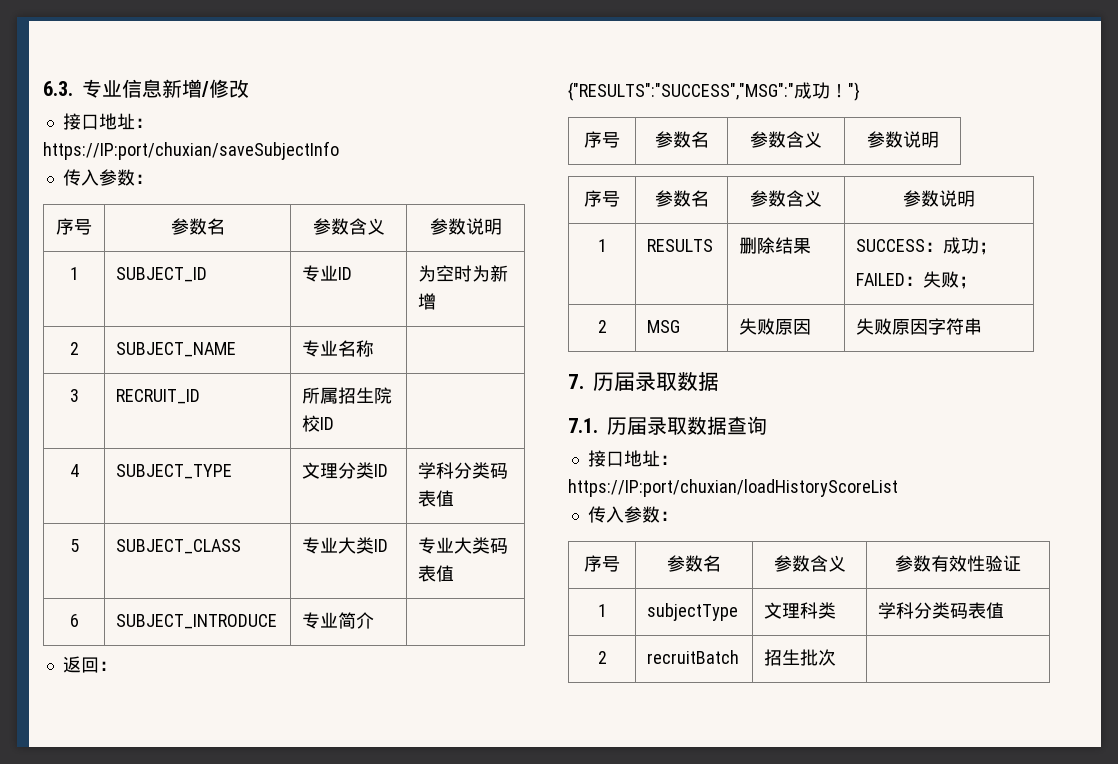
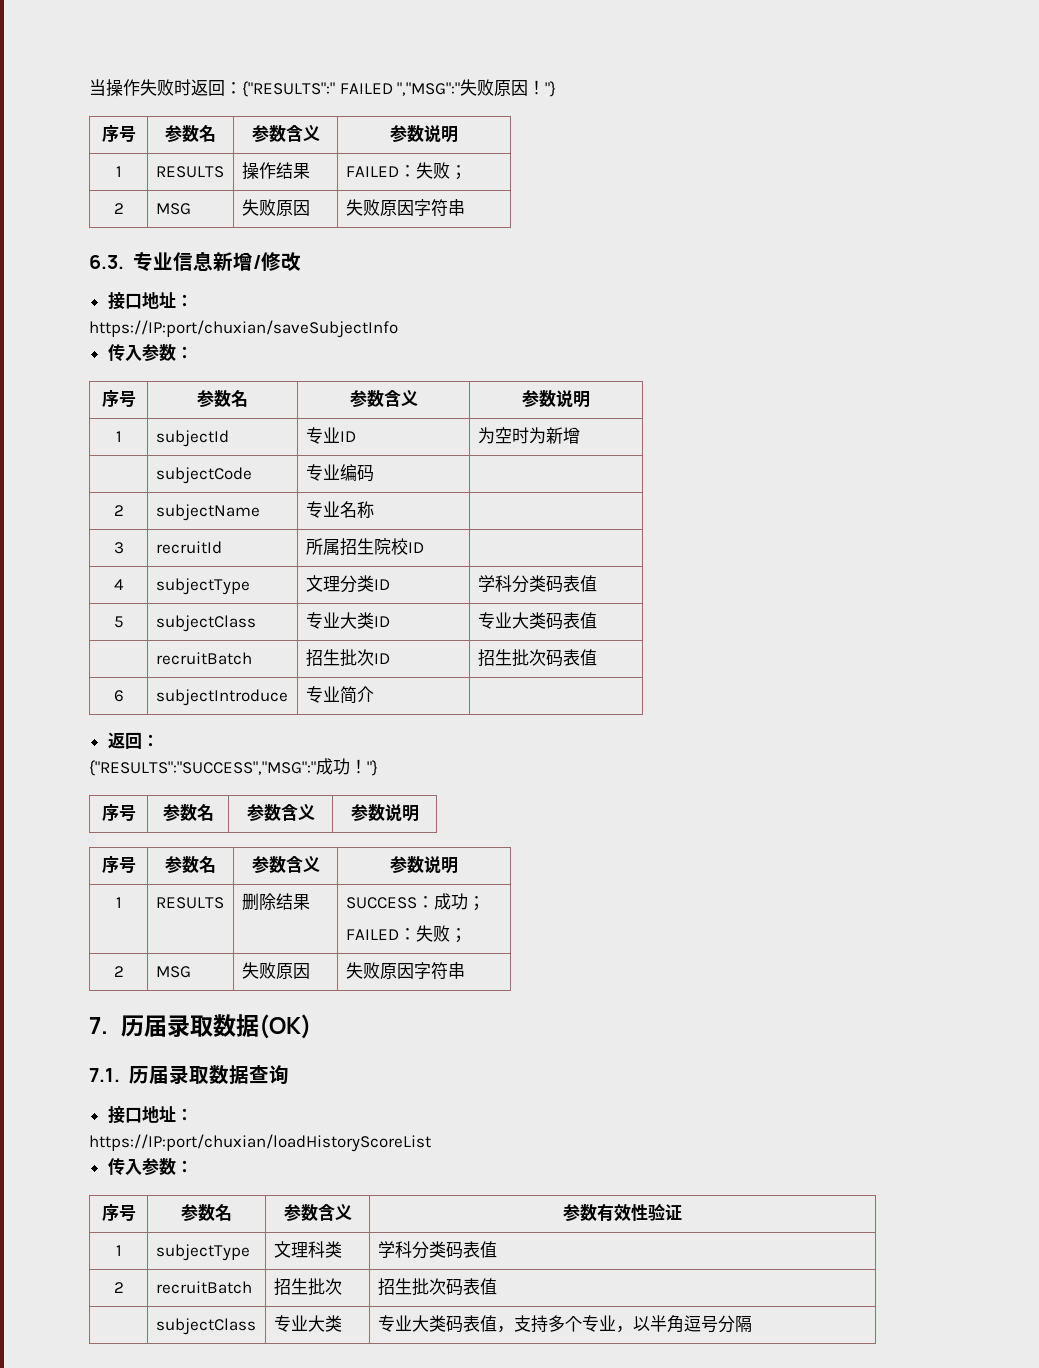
+ 当操作失败时返回：{"RESULTS":" FAILED ","MSG":"失败原因！"}
+ 序号 | 参数名 | 参数含义 | 参数说明
+ 1 | RESULTS | 操作结果 | FAILED：失败；
+ 2 | MSG | 失败原因 | 失败原因字符串
- 1 | SUBJECT_ID | 专业ID | 为空时为新增
+ 1 | subjectId | 专业ID | 为空时为新增
- 2 | SUBJECT_NAME | 专业名称 |
+ | subjectCode | 专业编码 |
+ 2 | subjectName | 专业名称 |
- 3 | RECRUIT_ID | 所属招生院校ID |
+ 3 | recruitId | 所属招生院校ID |
- 4 | SUBJECT_TYPE | 文理分类ID | 学科分类码表值
+ 4 | subjectType | 文理分类ID | 学科分类码表值
- 5 | SUBJECT_CLASS | 专业大类ID | 专业大类码表值
+ 5 | subjectClass | 专业大类ID | 专业大类码表值
+ | recruitBatch | 招生批次ID | 招生批次码表值
- 6 | SUBJECT_INTRODUCE | 专业简介 |
+ 6 | subjectIntroduce | 专业简介 |
- 7.历届录取数据
+ 7.历届录取数据(OK)
- 2 | recruitBatch | 招生批次 |
+ 2 | recruitBatch | 招生批次 | 招生批次码表值
+ | subjectClass | 专业大类 | 专业大类码表值，支持多个专业，以半角逗号分隔

